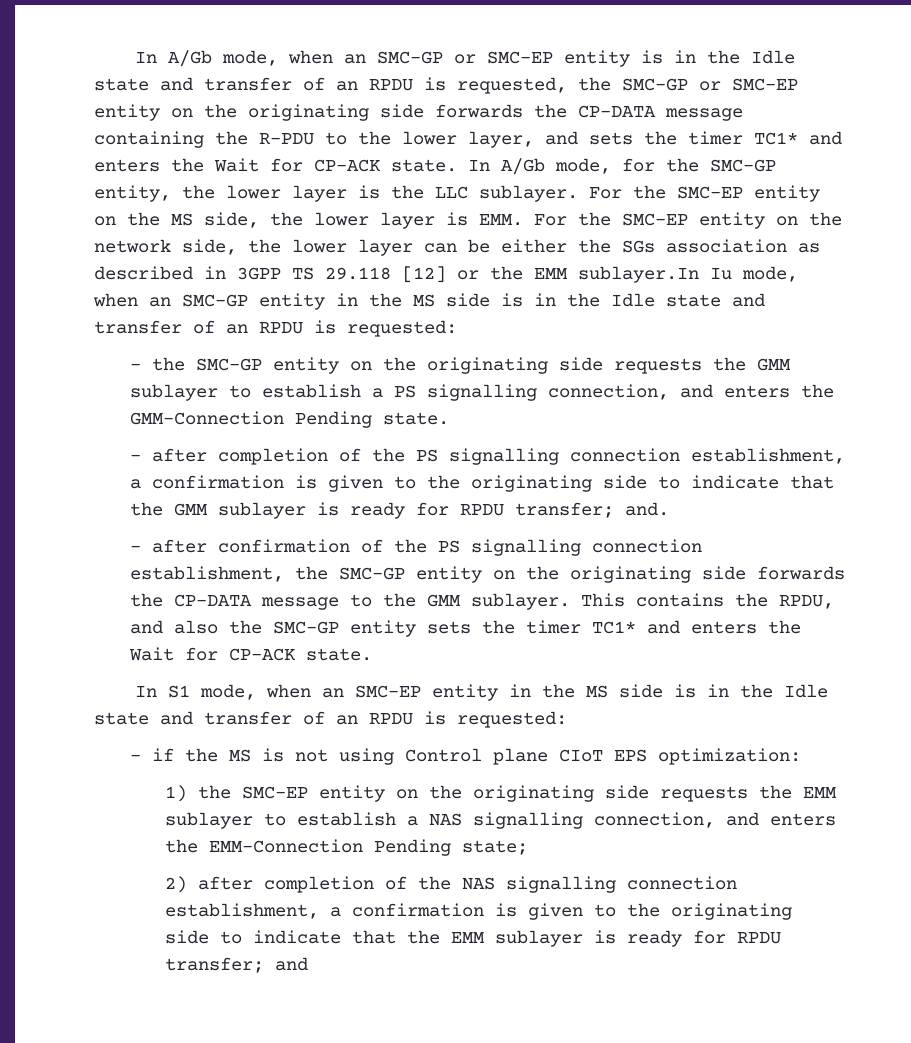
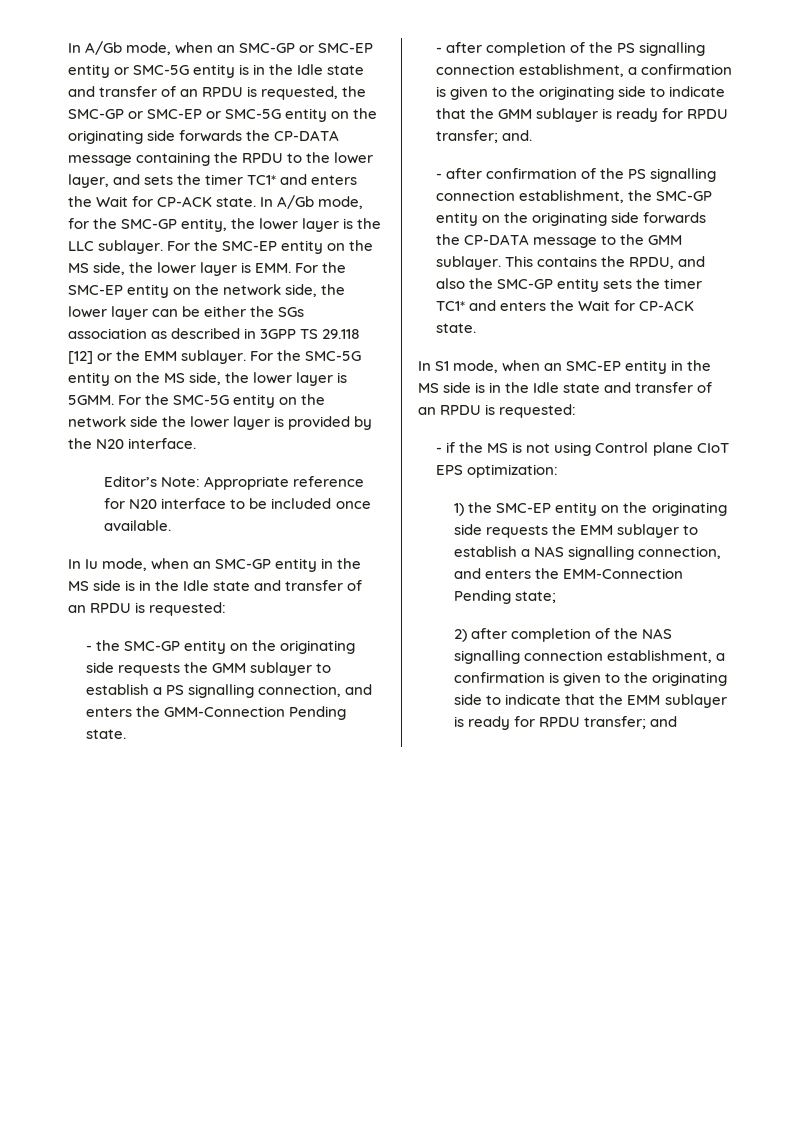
- In A/Gb mode, when an SMC-GP or SMC-EP entity is in the Idle state and transfer of an RPDU is requested, the SMC-GP or SMC-EP entity on the originating side forwards the CP-DATA message containing the R-PDU to the lower layer, and sets the timer TC1* and enters the Wait for CP-ACK state.
+ In A/Gb mode, when an SMC-GP or SMC-EP entity or SMC-5G entity is in the Idle state and transfer of an RPDU is requested, the SMC-GP or SMC-EP or SMC-5G entity on the originating side forwards the CP-DATA message containing the RPDU to the lower layer, and sets the timer TC1* and enters the Wait for CP-ACK state.
- For the SMC-EP entity on the MS side, the lower layer is EMM. For the SMC-EP entity on the network side, the lower layer can be either the SGs association as described in 3GPP TS 29.118 [12] or the EMM sublayer.In Iu mode, when an SMC-GP entity in the MS side is in the Idle state and transfer of an RPDU is requested:
+ For the SMC-EP entity on the MS side, the lower layer is EMM. For the SMC-EP entity on the network side, the lower layer can be either the SGs association as described in 3GPP TS 29.118 [12] or the EMM sublayer. For the SMC-5G entity on the MS side, the lower layer is 5GMM. For the SMC-5G entity on the network side the lower layer is provided by the N20 interface.
+ Editor’s Note: Appropriate reference for N20 interface to be included once available.
+ In Iu mode, when an SMC-GP entity in the MS side is in the Idle state and transfer of an RPDU is requested:

